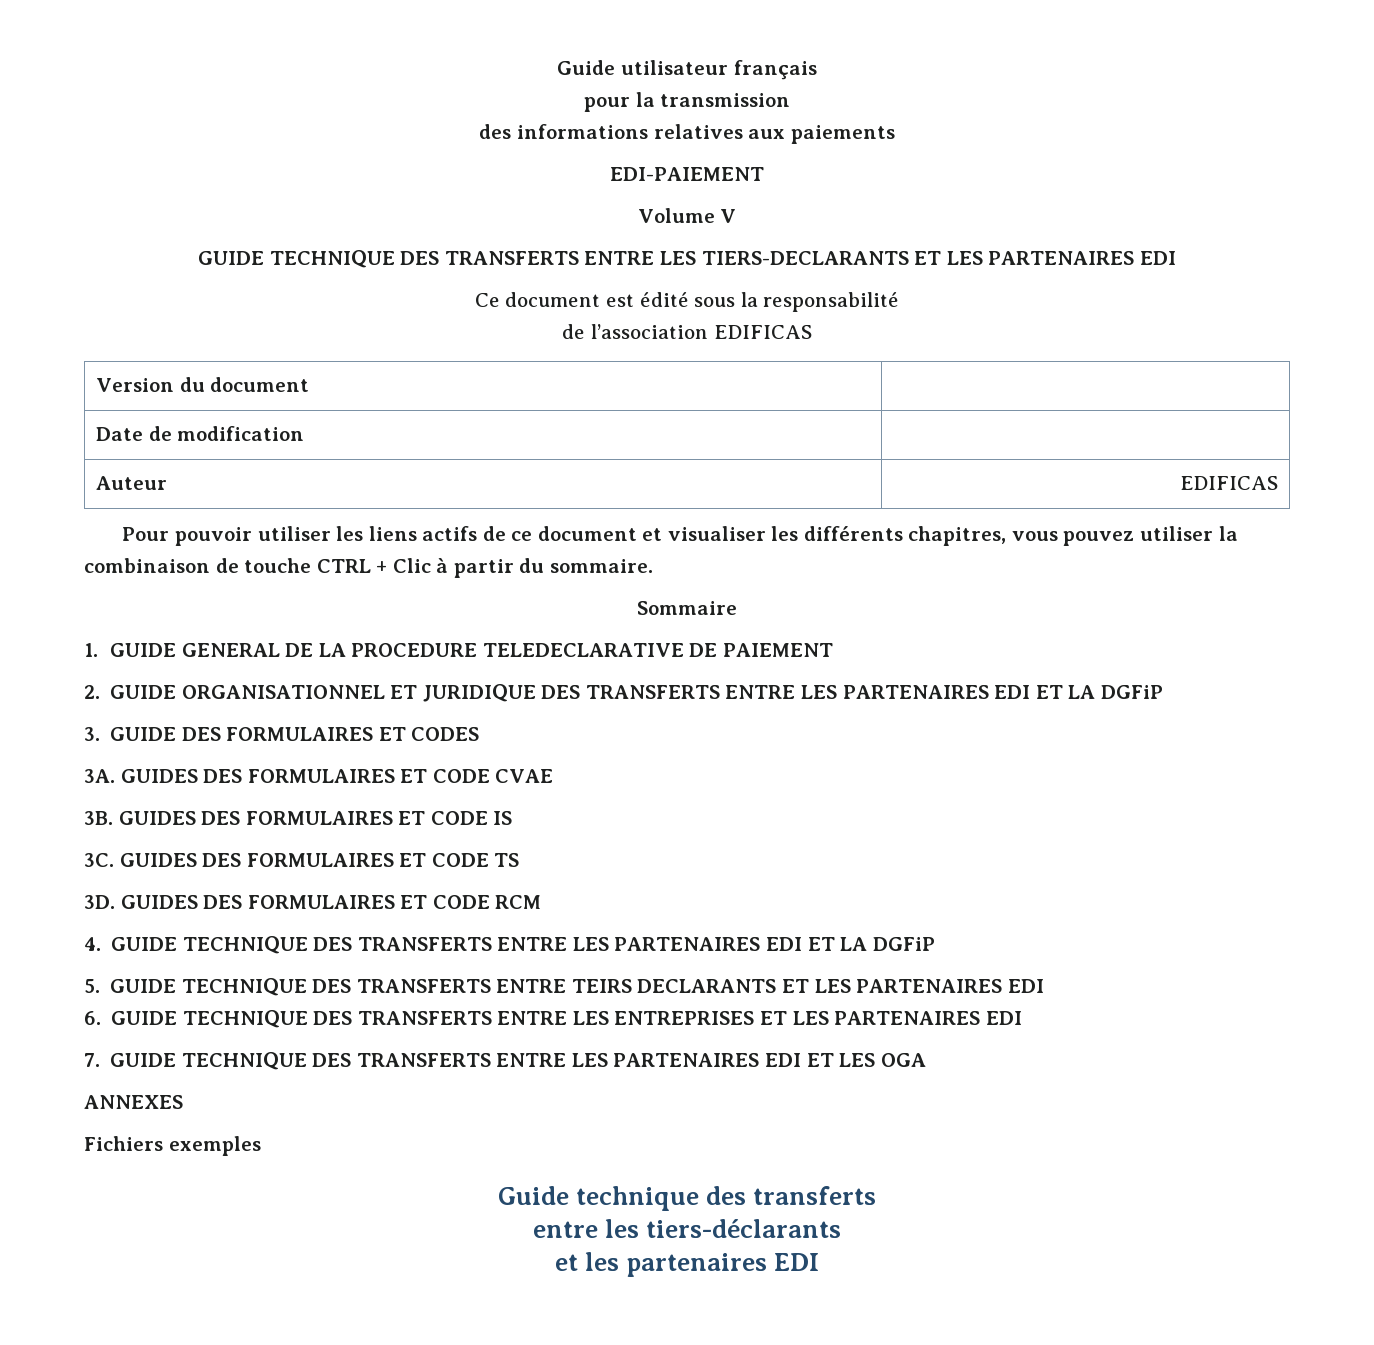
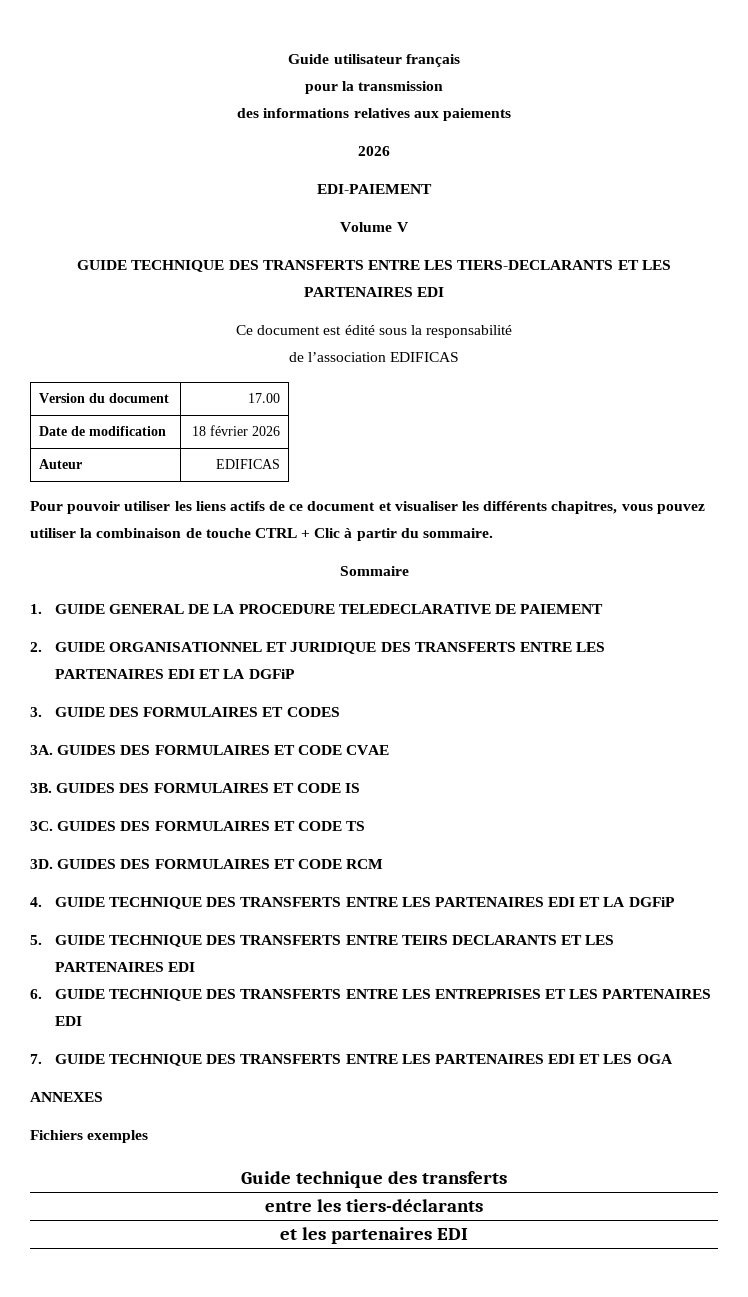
  des informations relatives aux paiements
+ 2026
- Version du document |
+ Version du document | 17.00
- Date de modification |
+ Date de modification | 18 février 2026

